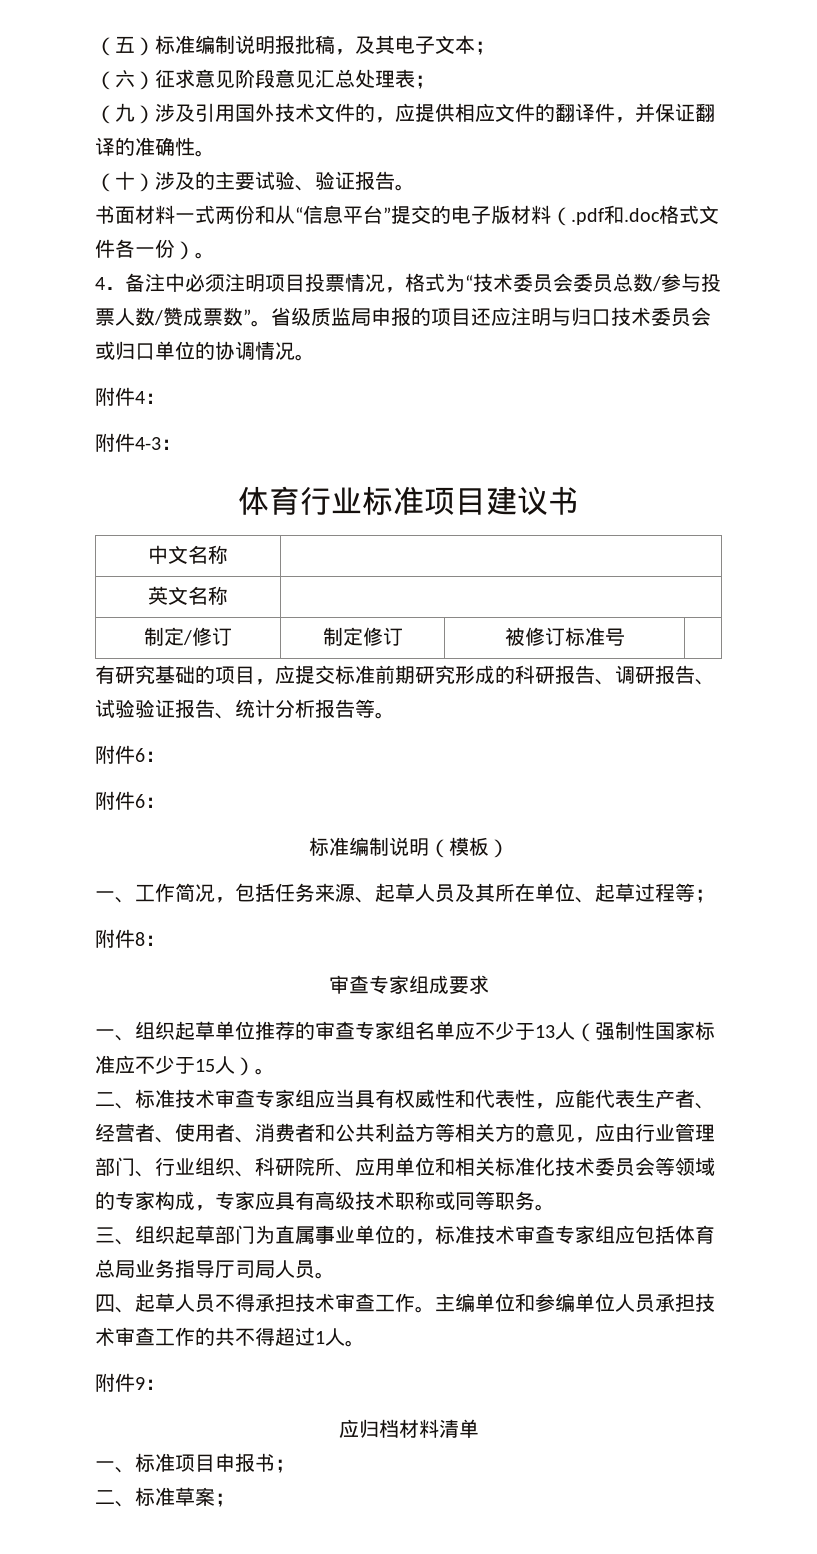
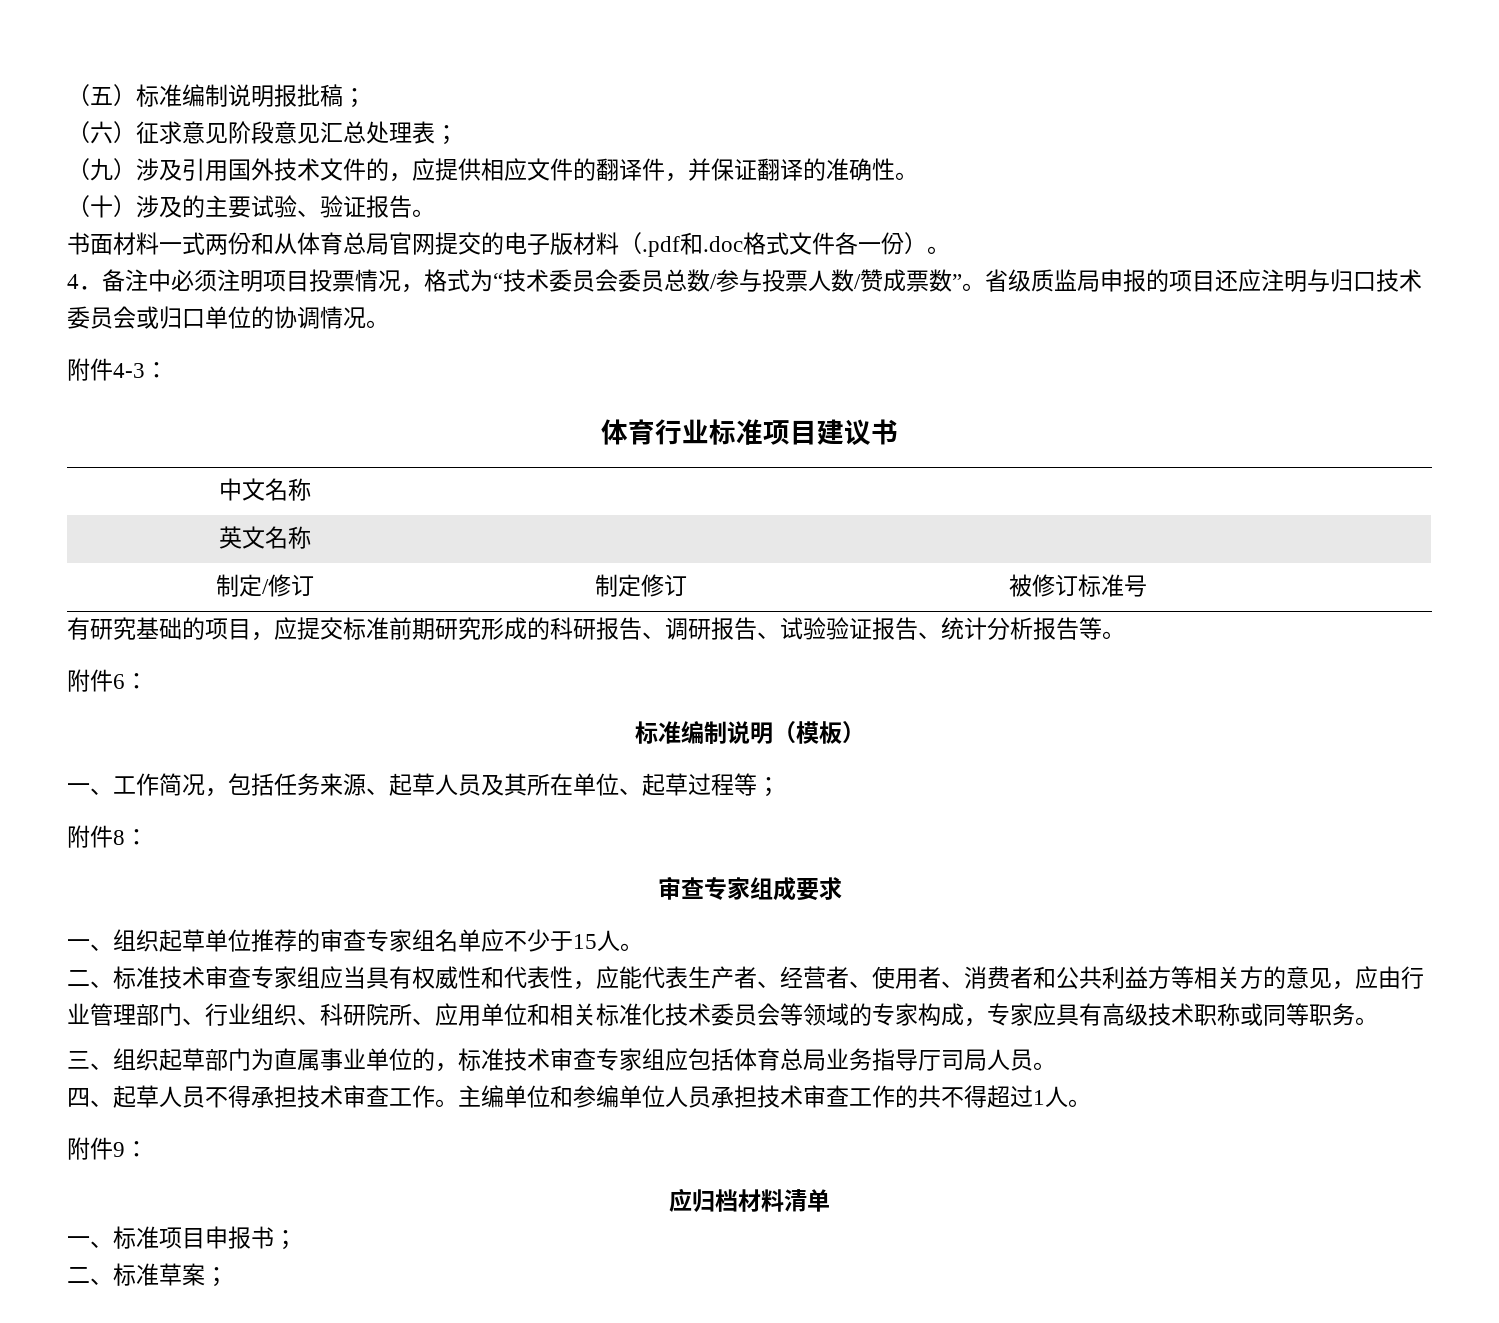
- （五）标准编制说明报批稿，及其电子文本；
+ （五）标准编制说明报批稿；
- 书面材料一式两份和从“信息平台”提交的电子版材料（.pdf和.doc格式文件各一份）。
+ 书面材料一式两份和从体育总局官网提交的电子版材料（.pdf和.doc格式文件各一份）。
- 附件4：
  有研究基础的项目，应提交标准前期研究形成的科研报告、调研报告、试验验证报告、统计分析报告等。
- 附件6：
- 一、组织起草单位推荐的审查专家组名单应不少于13人（强制性国家标准应不少于15人）。
+ 一、组织起草单位推荐的审查专家组名单应不少于15人。

